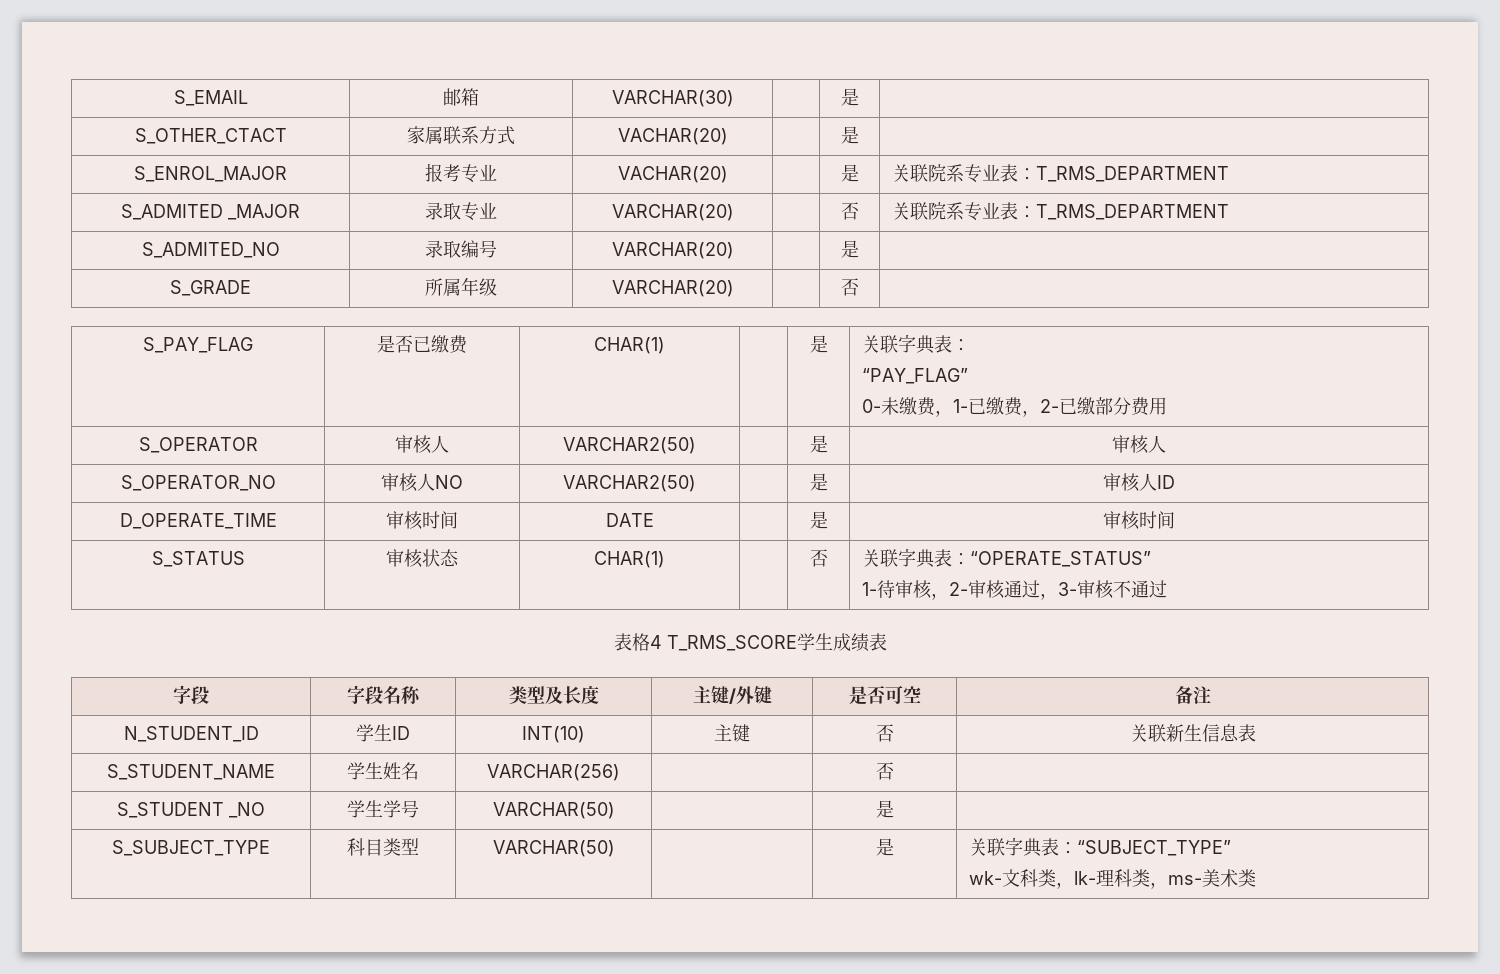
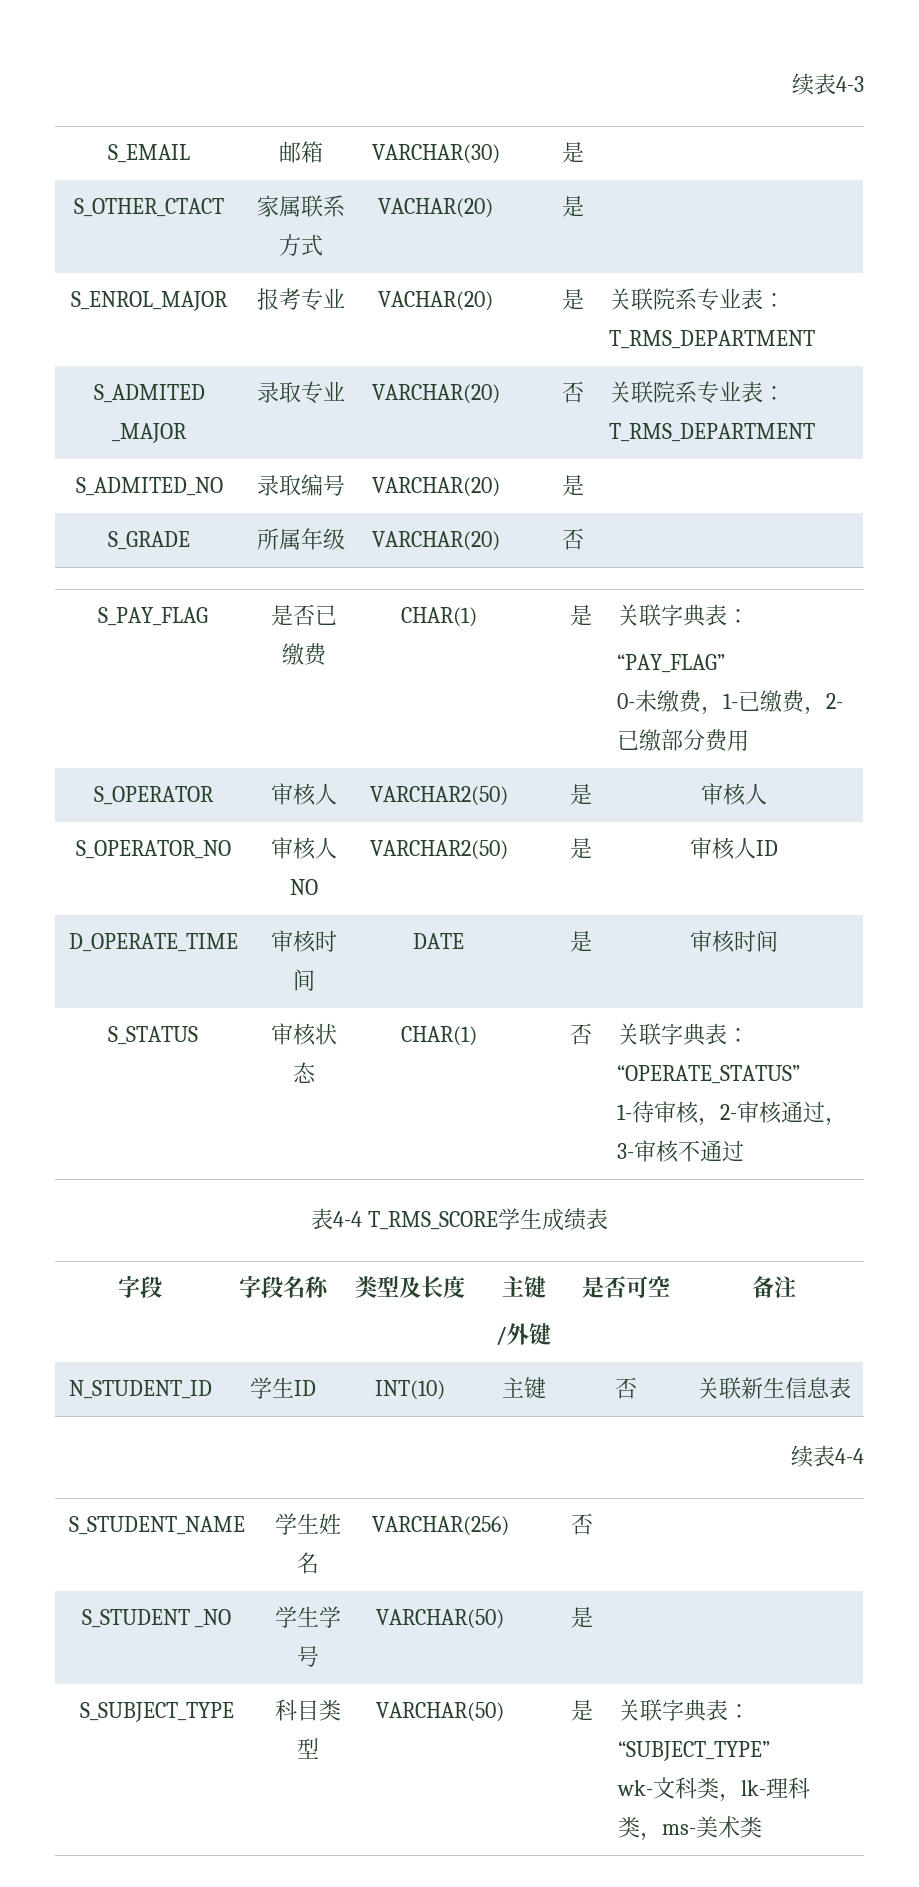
+ 续表4-3
- 表格4 T_RMS_SCORE学生成绩表
+ 表4-4 T_RMS_SCORE学生成绩表
- 字段 | 字段名称 | 类型及长度 | 主键/外键 | 是否可空 | 备注
+ 字段 | 字段名称 | 类型及长度 | 主键
+ /外键 | 是否可空 | 备注
+ 续表4-4

